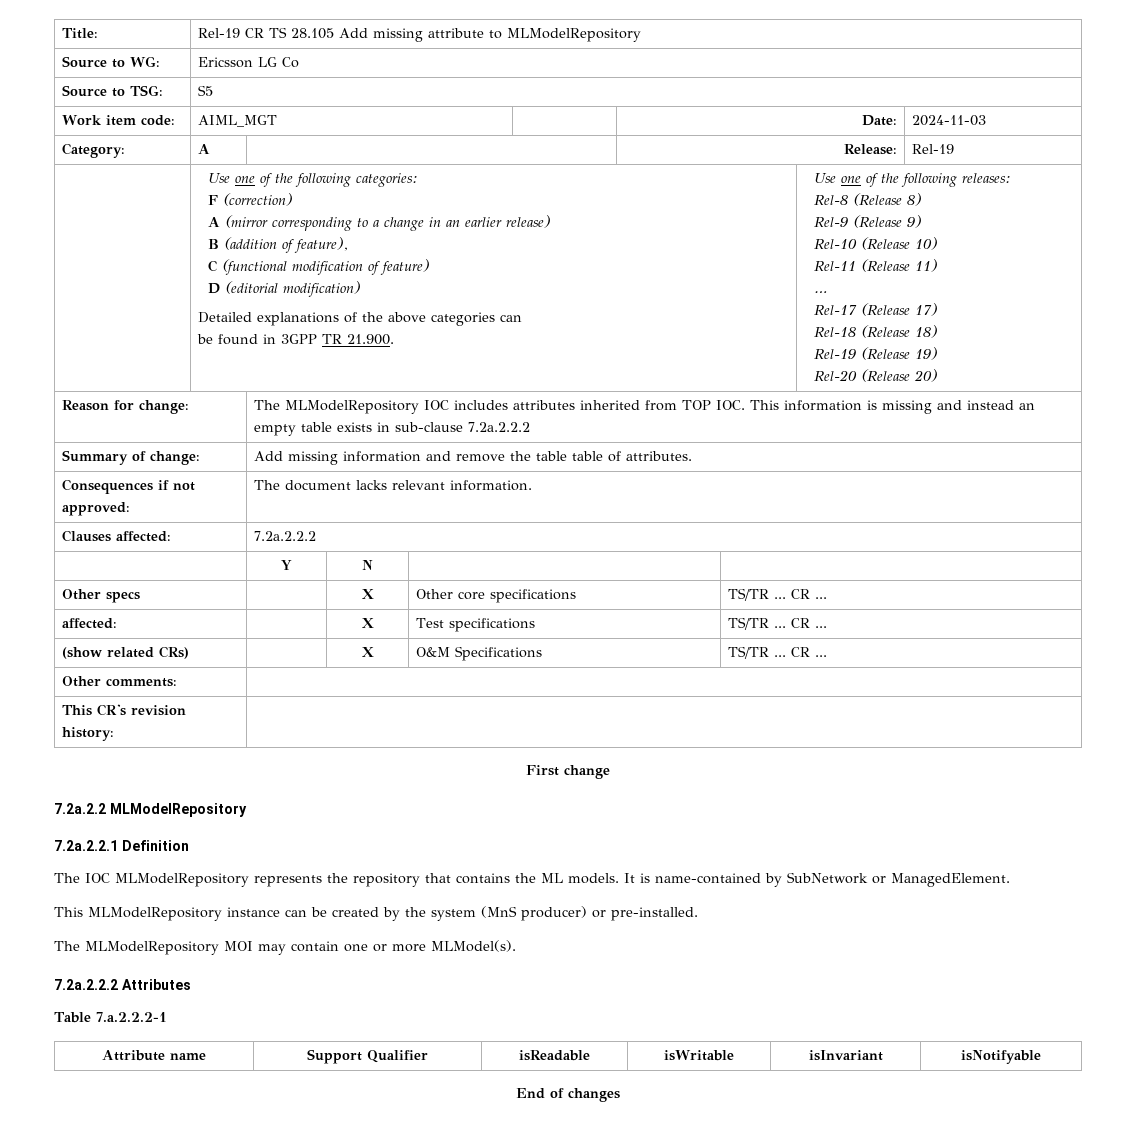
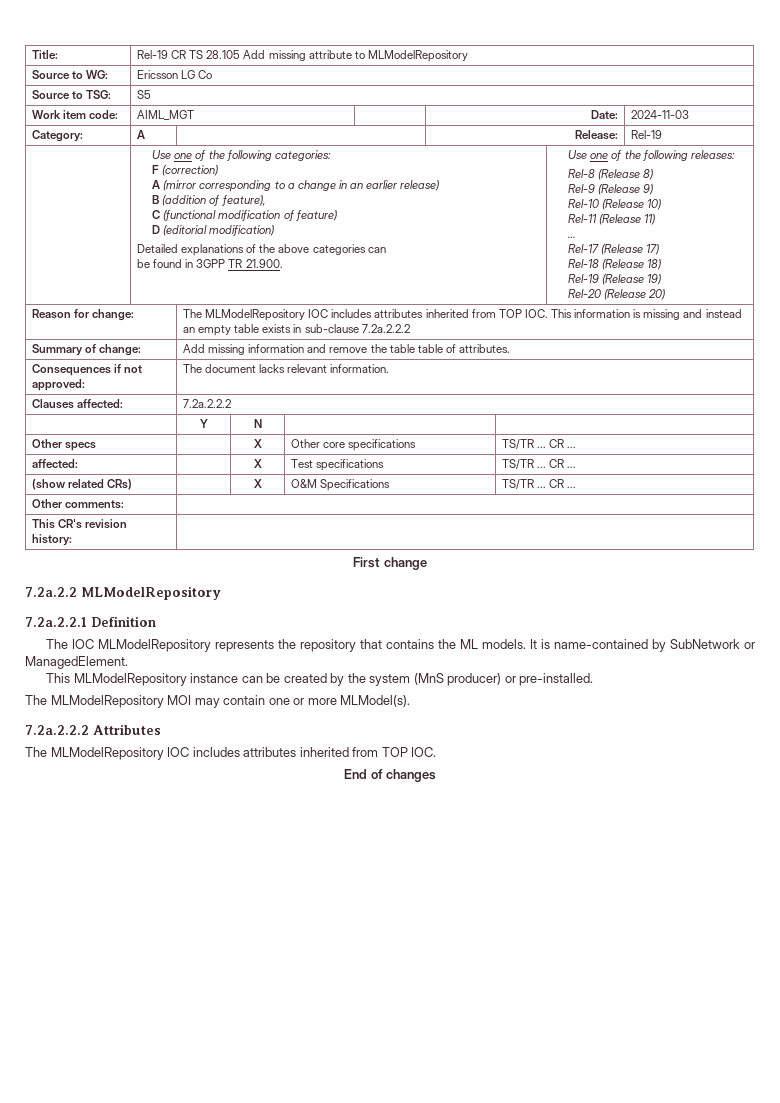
  7.2a.2.2.2 Attributes
- Table 7.a.2.2.2-1
- Attribute name | Support Qualifier | isReadable | isWritable | isInvariant | isNotifyable
+ The MLModelRepository IOC includes attributes inherited from TOP IOC.

